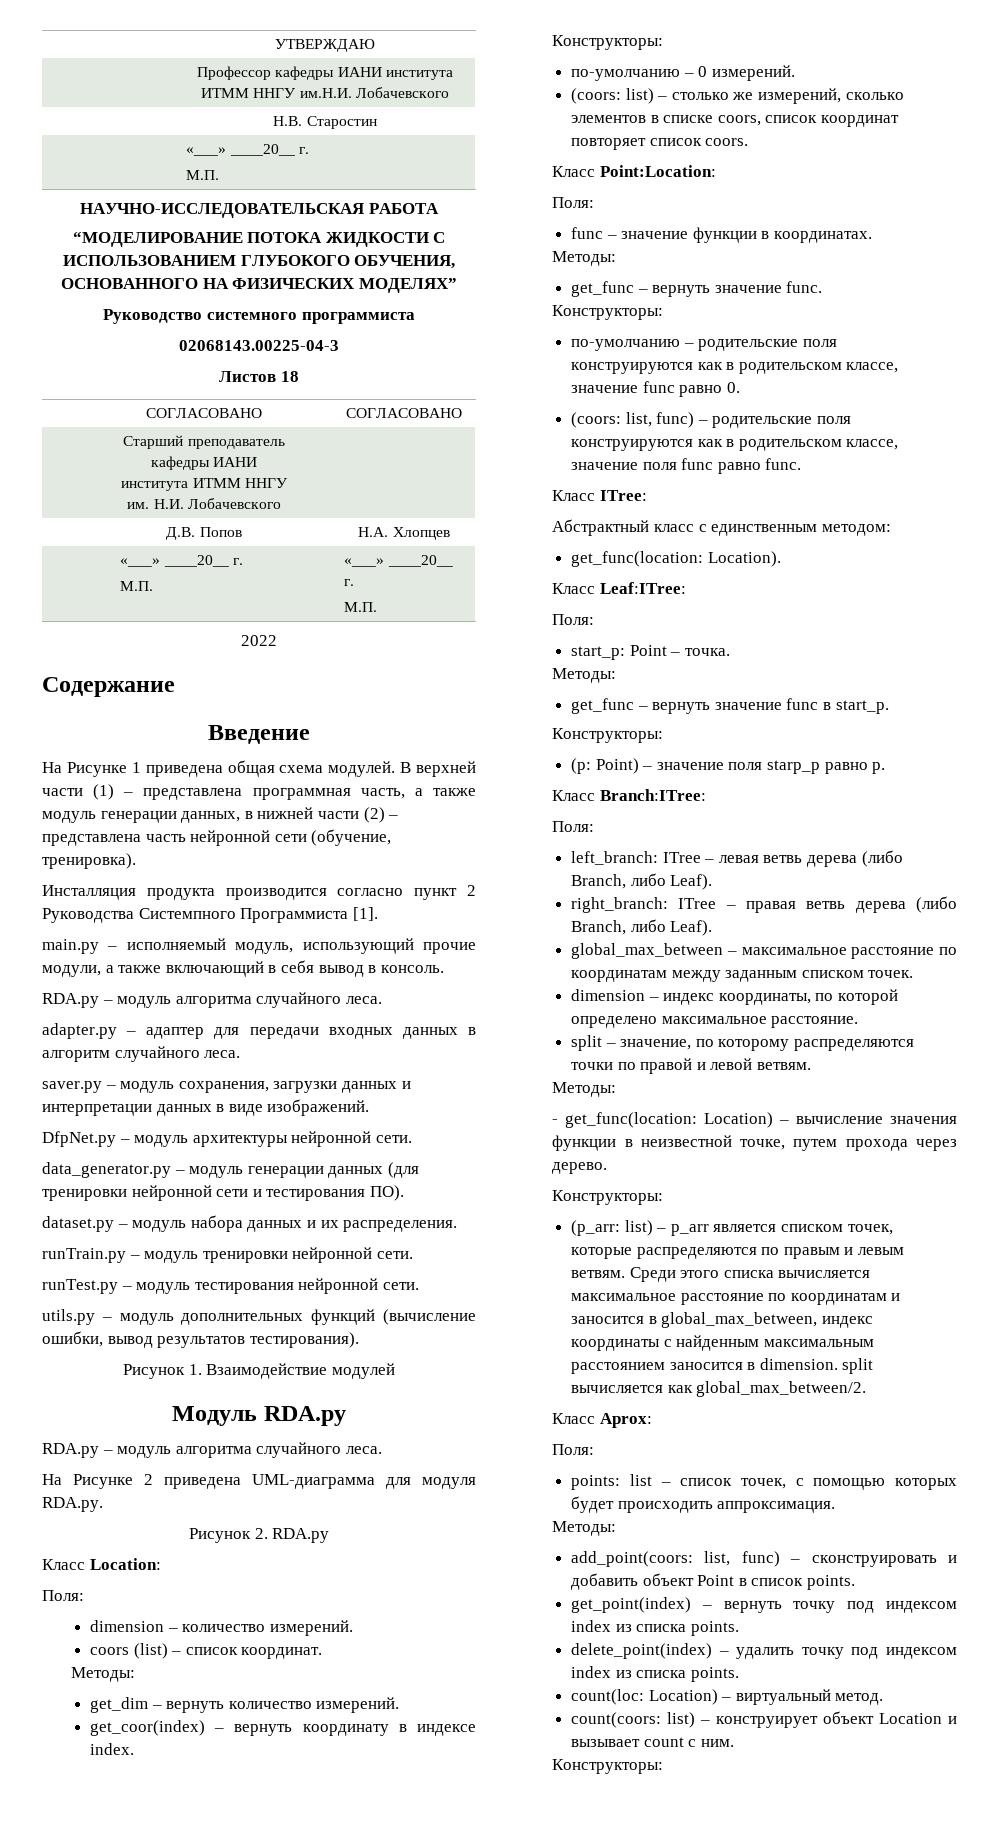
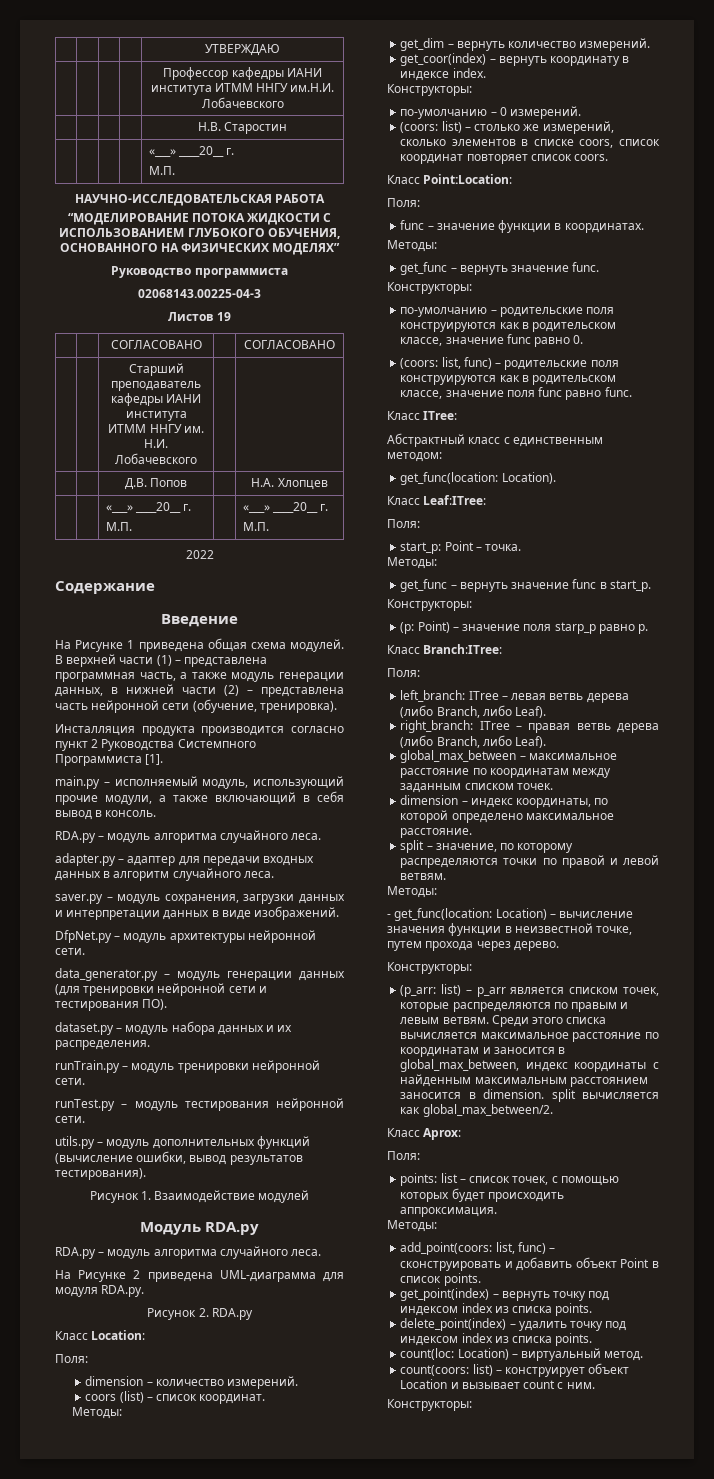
- Руководство системного программиста
+ Руководство программиста
- Листов 18
+ Листов 19

